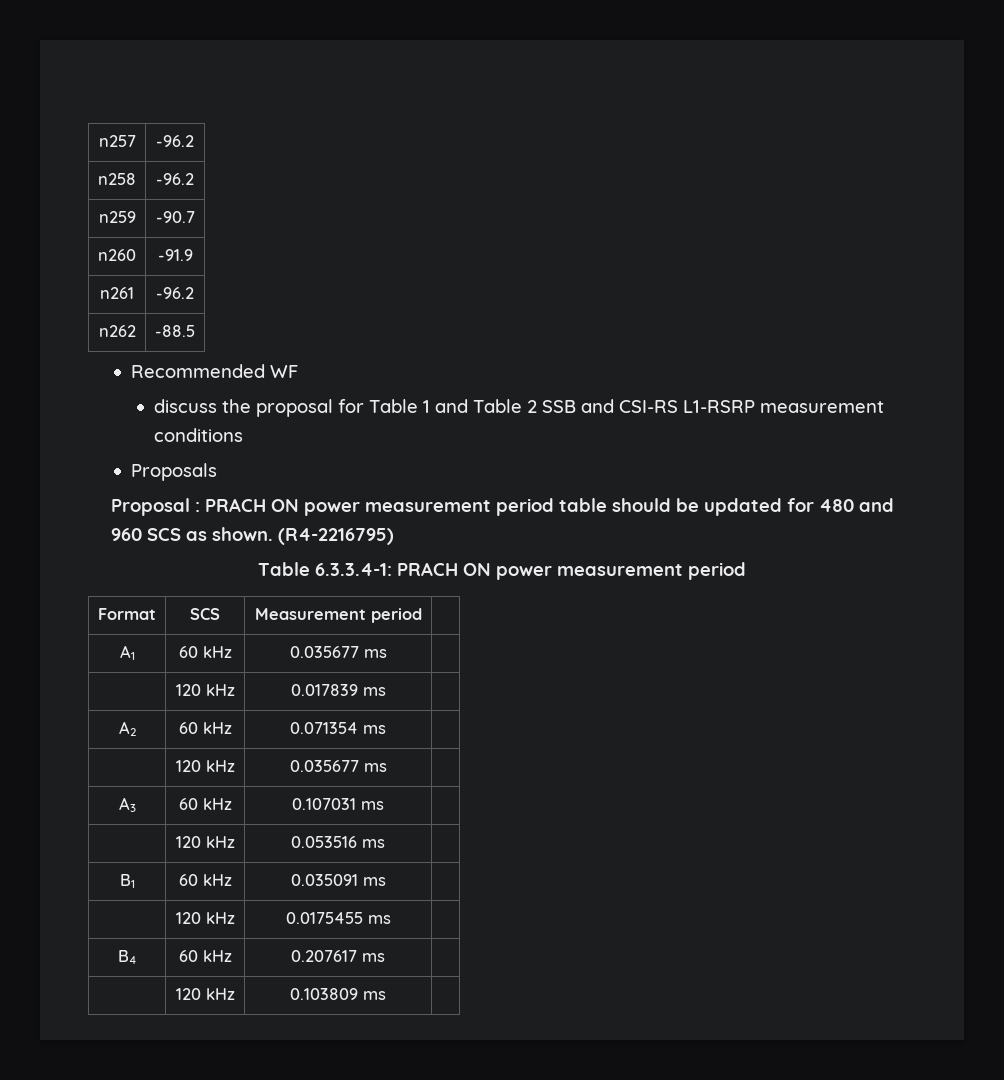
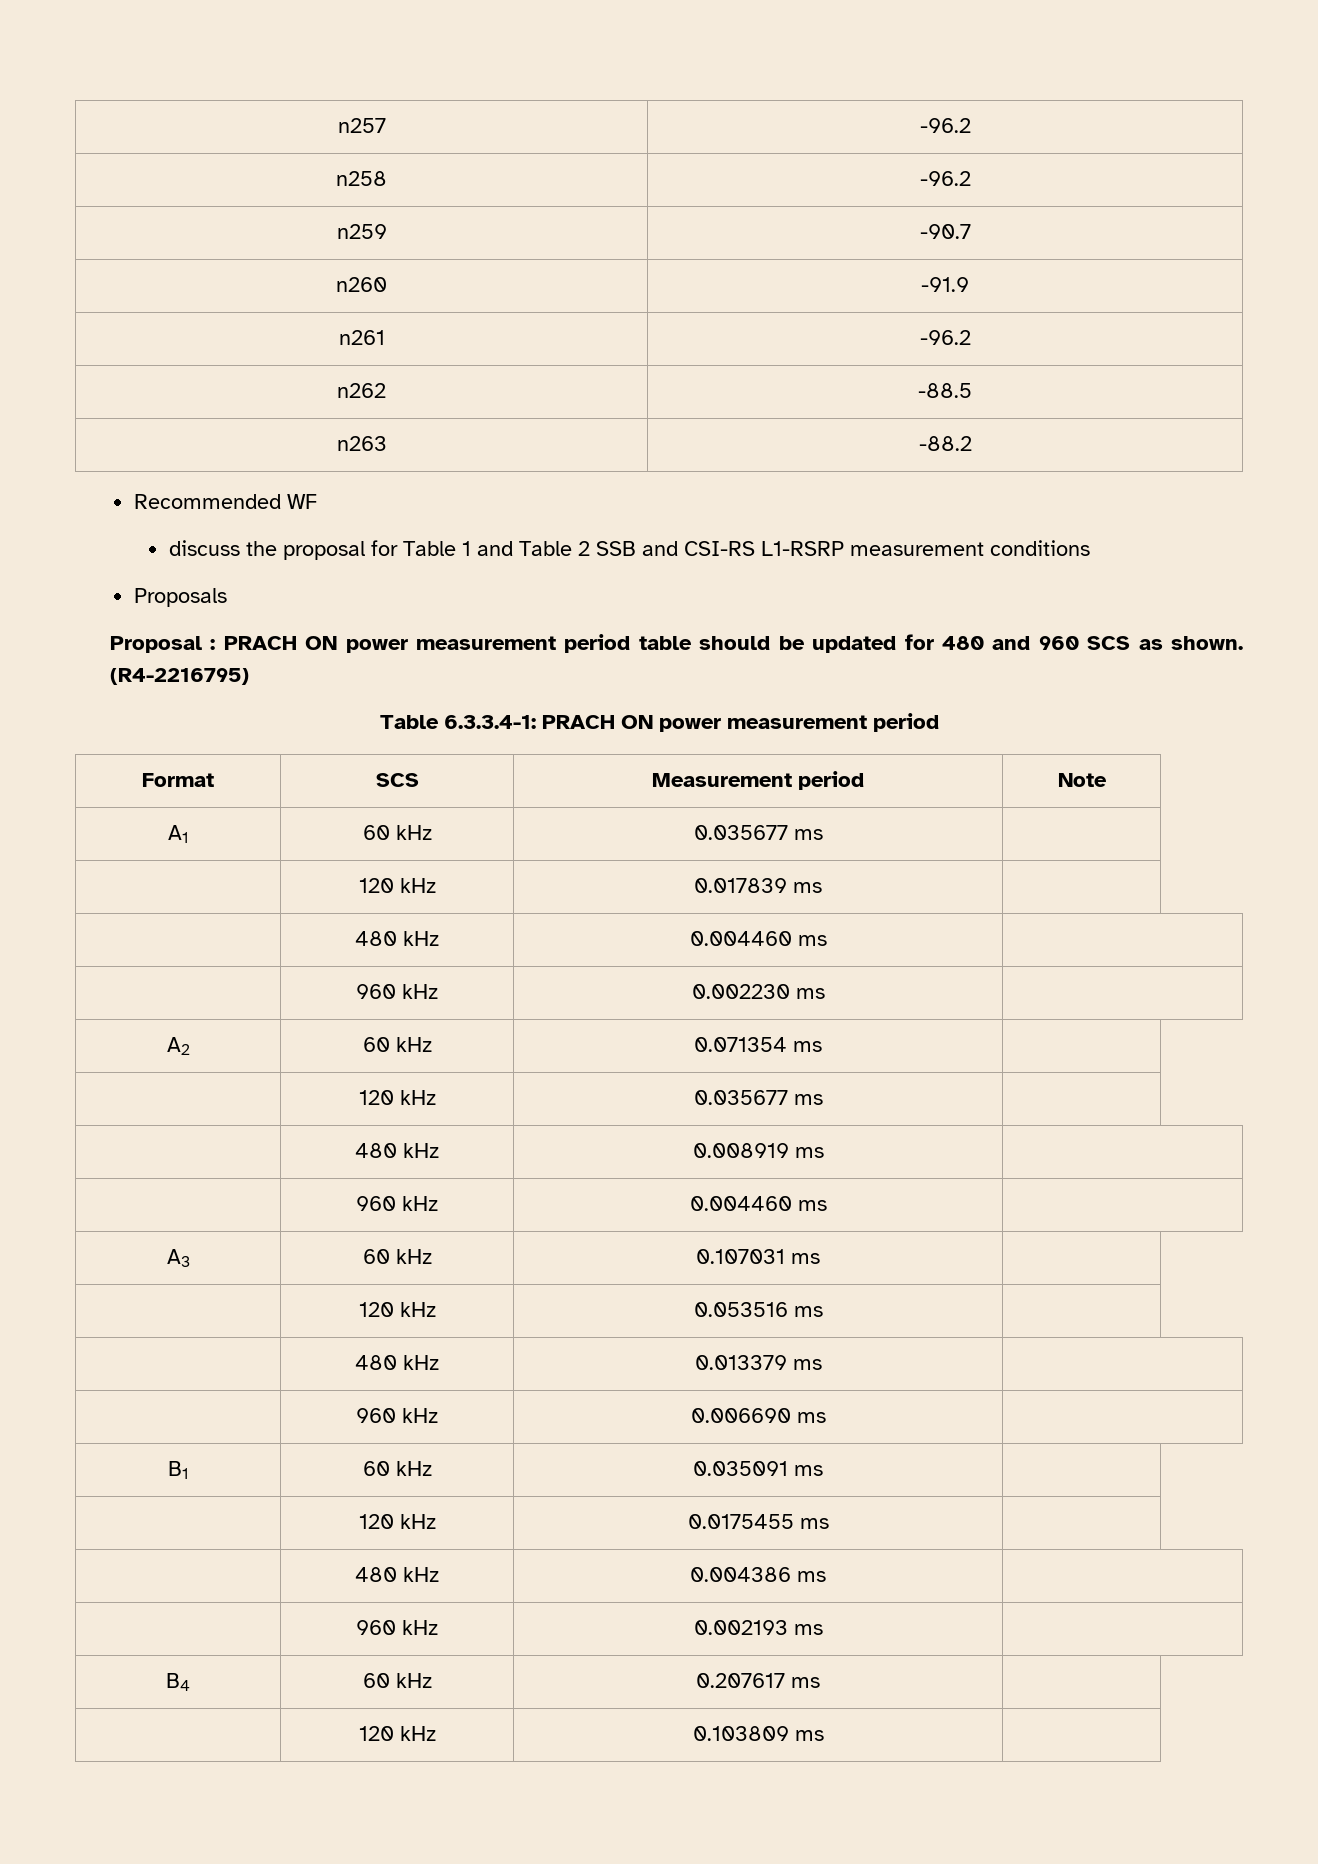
+ n263 | -88.2
- Format | SCS | Measurement period |
+ Format | SCS | Measurement period | Note
+ | 480 kHz | 0.004460 ms |
+ | 960 kHz | 0.002230 ms |
+ | 480 kHz | 0.008919 ms |
+ | 960 kHz | 0.004460 ms |
+ | 480 kHz | 0.013379 ms |
+ | 960 kHz | 0.006690 ms |
+ | 480 kHz | 0.004386 ms |
+ | 960 kHz | 0.002193 ms |

